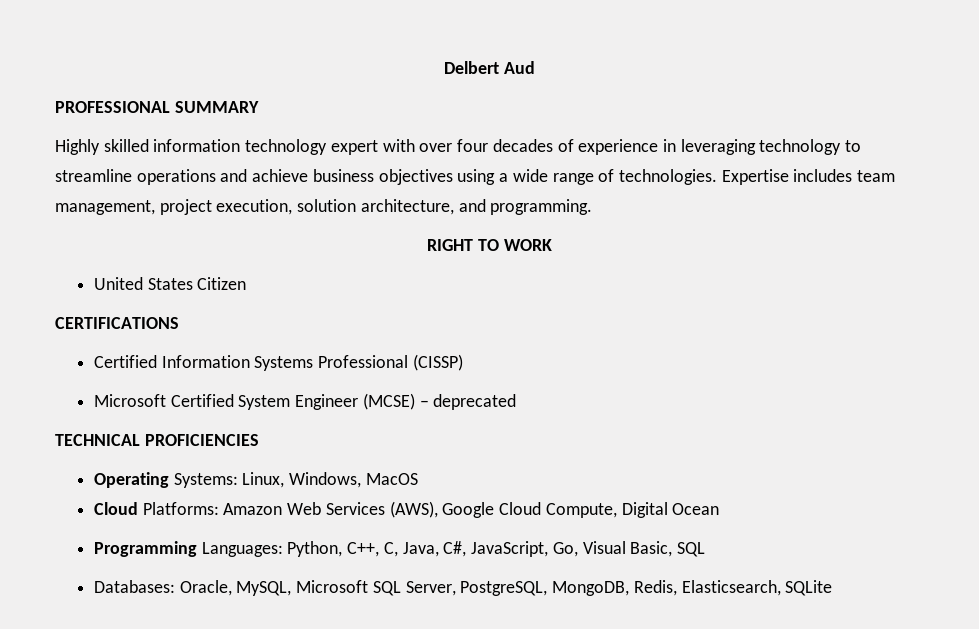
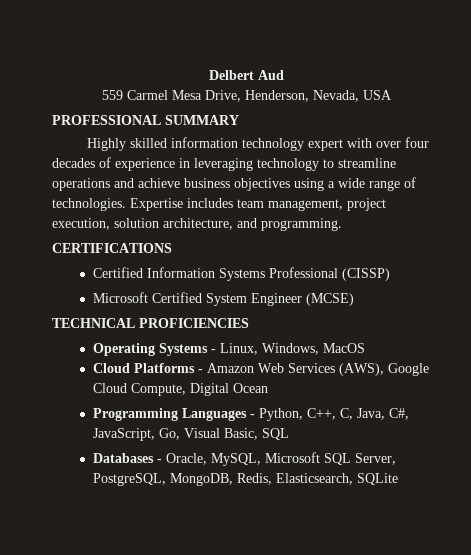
+ 559 Carmel Mesa Drive, Henderson, Nevada, USA
- RIGHT TO WORK
- United States Citizen
- Microsoft Certified System Engineer (MCSE) – deprecated
+ Microsoft Certified System Engineer (MCSE)
- Operating Systems: Linux, Windows, MacOS
+ Operating Systems - Linux, Windows, MacOS
- Cloud Platforms: Amazon Web Services (AWS), Google Cloud Compute, Digital Ocean
+ Cloud Platforms - Amazon Web Services (AWS), Google Cloud Compute, Digital Ocean
- Programming Languages: Python, C++, C, Java, C#, JavaScript, Go, Visual Basic, SQL
+ Programming Languages - Python, C++, C, Java, C#, JavaScript, Go, Visual Basic, SQL
- Databases: Oracle, MySQL, Microsoft SQL Server, PostgreSQL, MongoDB, Redis, Elasticsearch, SQLite
+ Databases - Oracle, MySQL, Microsoft SQL Server, PostgreSQL, MongoDB, Redis, Elasticsearch, SQLite

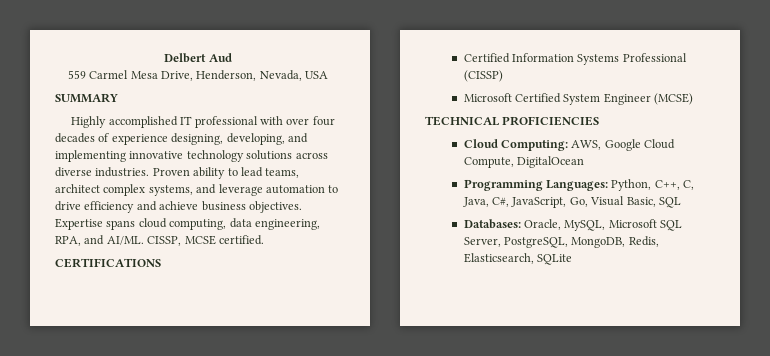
- PROFESSIONAL SUMMARY
+ SUMMARY
- Highly skilled information technology expert with over four decades of experience in leveraging technology to streamline operations and achieve business objectives using a wide range of technologies. Expertise includes team management, project execution, solution architecture, and programming.
+ Highly accomplished IT professional with over four decades of experience designing, developing, and implementing innovative technology solutions across diverse industries. Proven ability to lead teams, architect complex systems, and leverage automation to drive efficiency and achieve business objectives. Expertise spans cloud computing, data engineering, RPA, and AI/ML. CISSP, MCSE certified.
- Operating Systems - Linux, Windows, MacOS
- Cloud Platforms - Amazon Web Services (AWS), Google Cloud Compute, Digital Ocean
+ Cloud Computing: AWS, Google Cloud Compute, DigitalOcean
- Programming Languages - Python, C++, C, Java, C#, JavaScript, Go, Visual Basic, SQL
+ Programming Languages: Python, C++, C, Java, C#, JavaScript, Go, Visual Basic, SQL
- Databases - Oracle, MySQL, Microsoft SQL Server, PostgreSQL, MongoDB, Redis, Elasticsearch, SQLite
+ Databases: Oracle, MySQL, Microsoft SQL Server, PostgreSQL, MongoDB, Redis, Elasticsearch, SQLite

